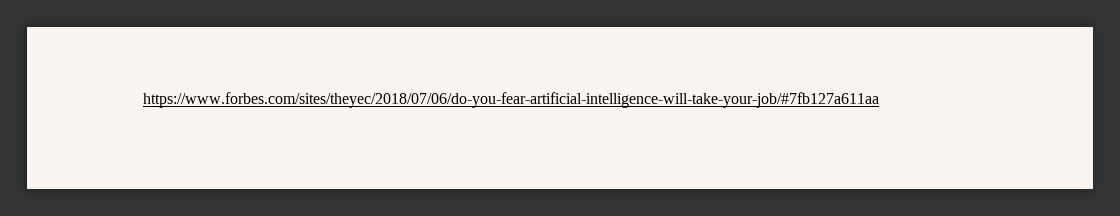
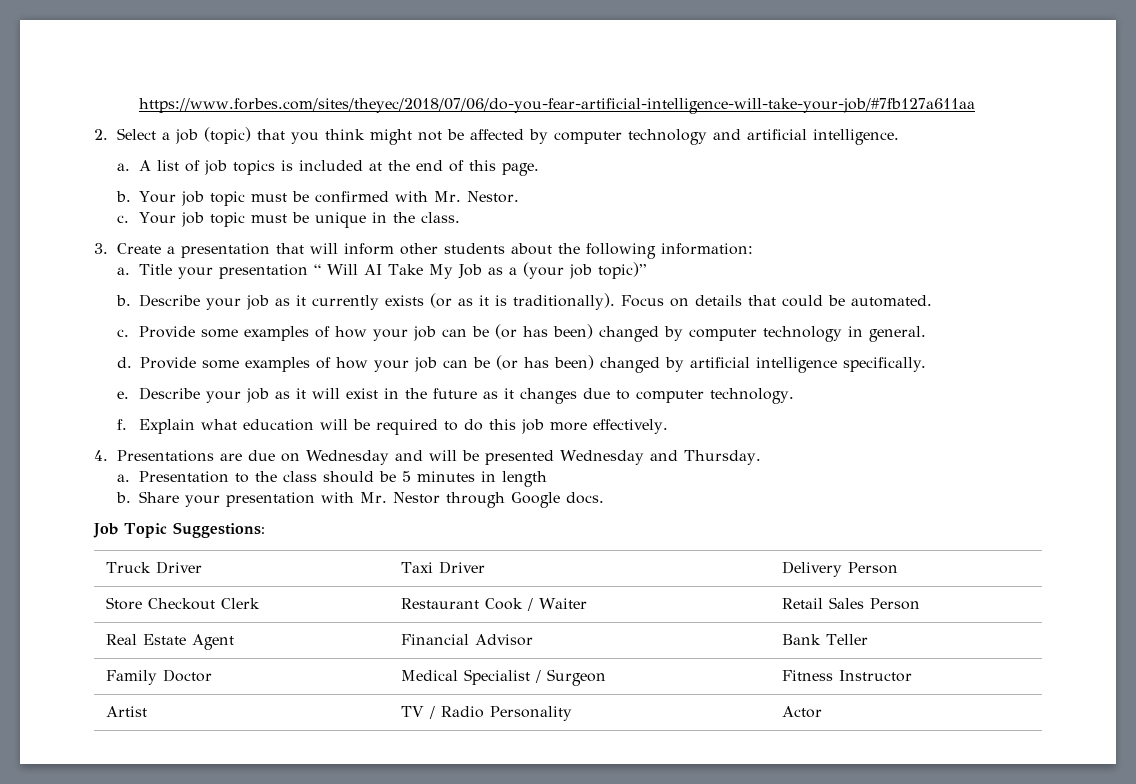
+ 2. Select a job (topic) that you think might not be affected by computer technology and artificial intelligence.
+ a. A list of job topics is included at the end of this page.
+ b. Your job topic must be confirmed with Mr. Nestor.
+ c. Your job topic must be unique in the class.
+ 3. Create a presentation that will inform other students about the following information:
+ a. Title your presentation “ Will AI Take My Job as a (your job topic)”
+ b. Describe your job as it currently exists (or as it is traditionally). Focus on details that could be automated.
+ c. Provide some examples of how your job can be (or has been) changed by computer technology in general.
+ d. Provide some examples of how your job can be (or has been) changed by artificial intelligence specifically.
+ e. Describe your job as it will exist in the future as it changes due to computer technology.
+ f. Explain what education will be required to do this job more effectively.
+ 4. Presentations are due on Wednesday and will be presented Wednesday and Thursday.
+ a. Presentation to the class should be 5 minutes in length
+ b. Share your presentation with Mr. Nestor through Google docs.
+ Job Topic Suggestions:
+ Truck Driver | Taxi Driver | Delivery Person
+ Store Checkout Clerk | Restaurant Cook / Waiter | Retail Sales Person
+ Real Estate Agent | Financial Advisor | Bank Teller
+ Family Doctor | Medical Specialist / Surgeon | Fitness Instructor
+ Artist | TV / Radio Personality | Actor

